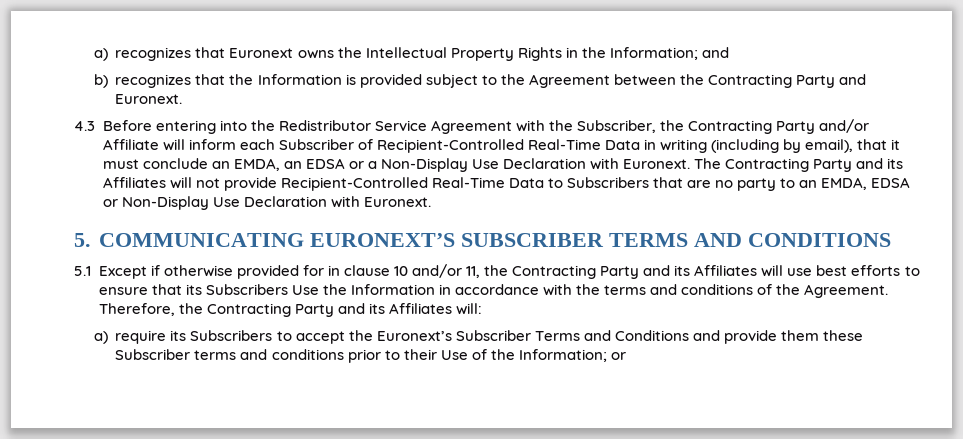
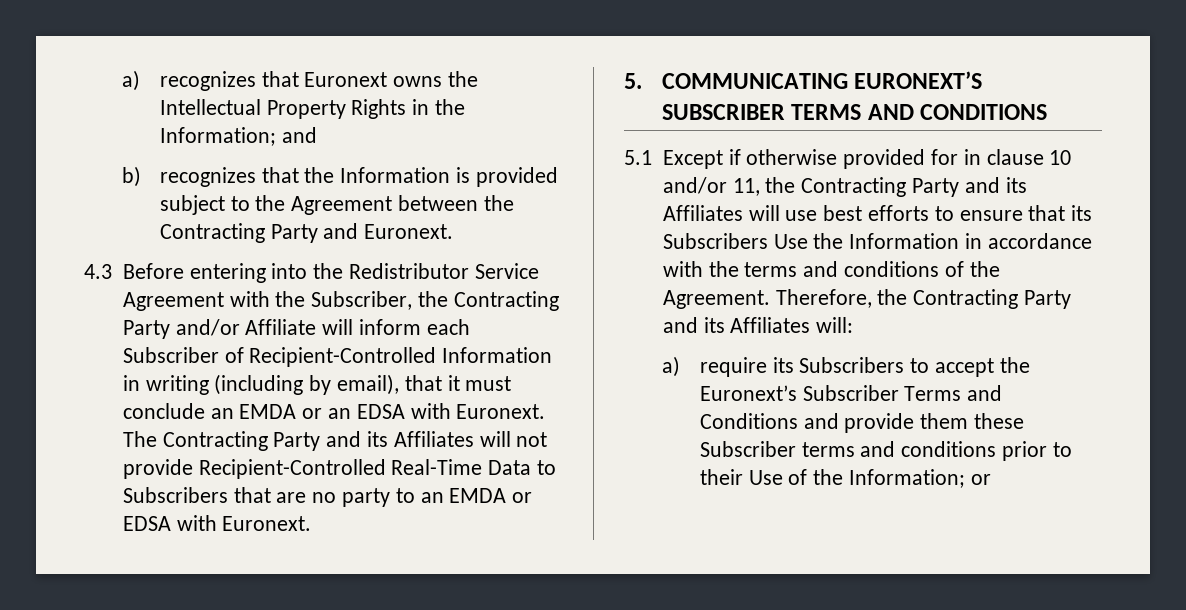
- 4.3 Before entering into the Redistributor Service Agreement with the Subscriber, the Contracting Party and/or Affiliate will inform each Subscriber of Recipient-Controlled Real-Time Data in writing (including by email), that it must conclude an EMDA, an EDSA or a Non-Display Use Declaration with Euronext.
+ 4.3 Before entering into the Redistributor Service Agreement with the Subscriber, the Contracting Party and/or Affiliate will inform each Subscriber of Recipient-Controlled Information in writing (including by email), that it must conclude an EMDA or an EDSA with Euronext.
- The Contracting Party and its Affiliates will not provide Recipient-Controlled Real-Time Data to Subscribers that are no party to an EMDA, EDSA or Non-Display Use Declaration with Euronext.
+ The Contracting Party and its Affiliates will not provide Recipient-Controlled Real-Time Data to Subscribers that are no party to an EMDA or EDSA with Euronext.

